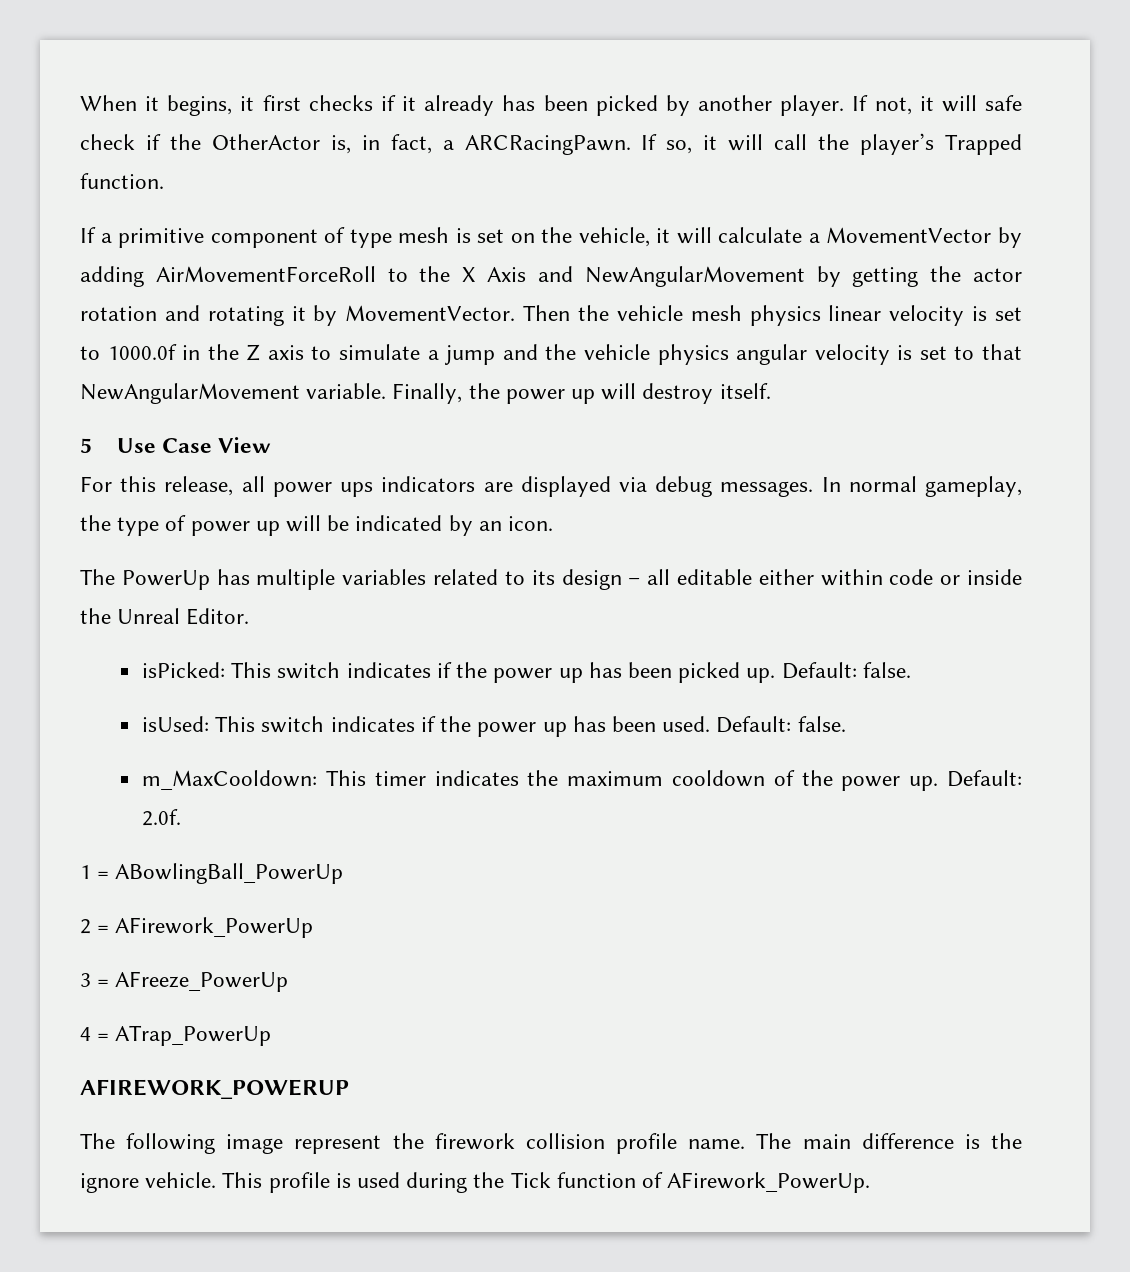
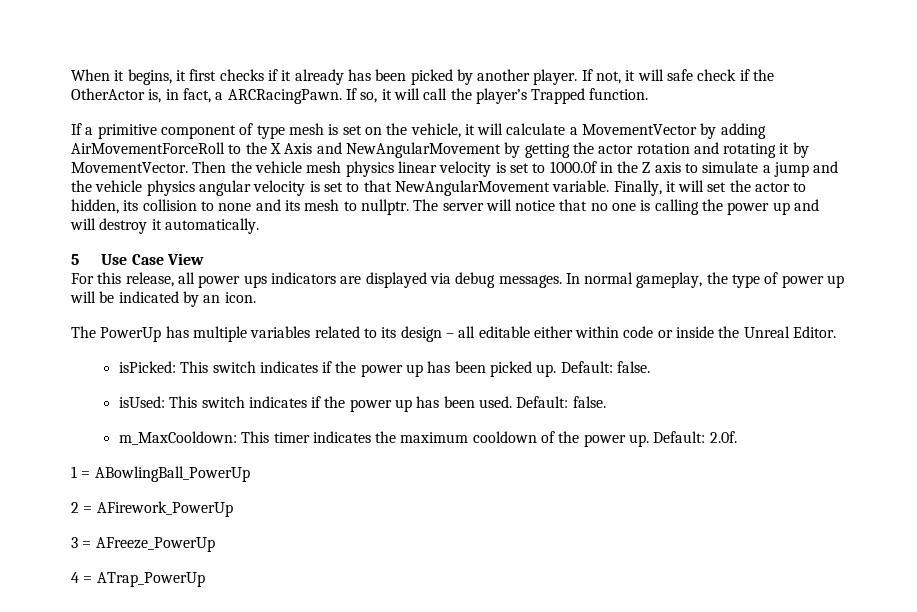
- Finally, the power up will destroy itself.
+ Finally, it will set the actor to hidden, its collision to none and its mesh to nullptr. The server will notice that no one is calling the power up and will destroy it automatically.
- AFIREWORK_POWERUP
- The following image represent the firework collision profile name. The main difference is the ignore vehicle. This profile is used during the Tick function of AFirework_PowerUp.

